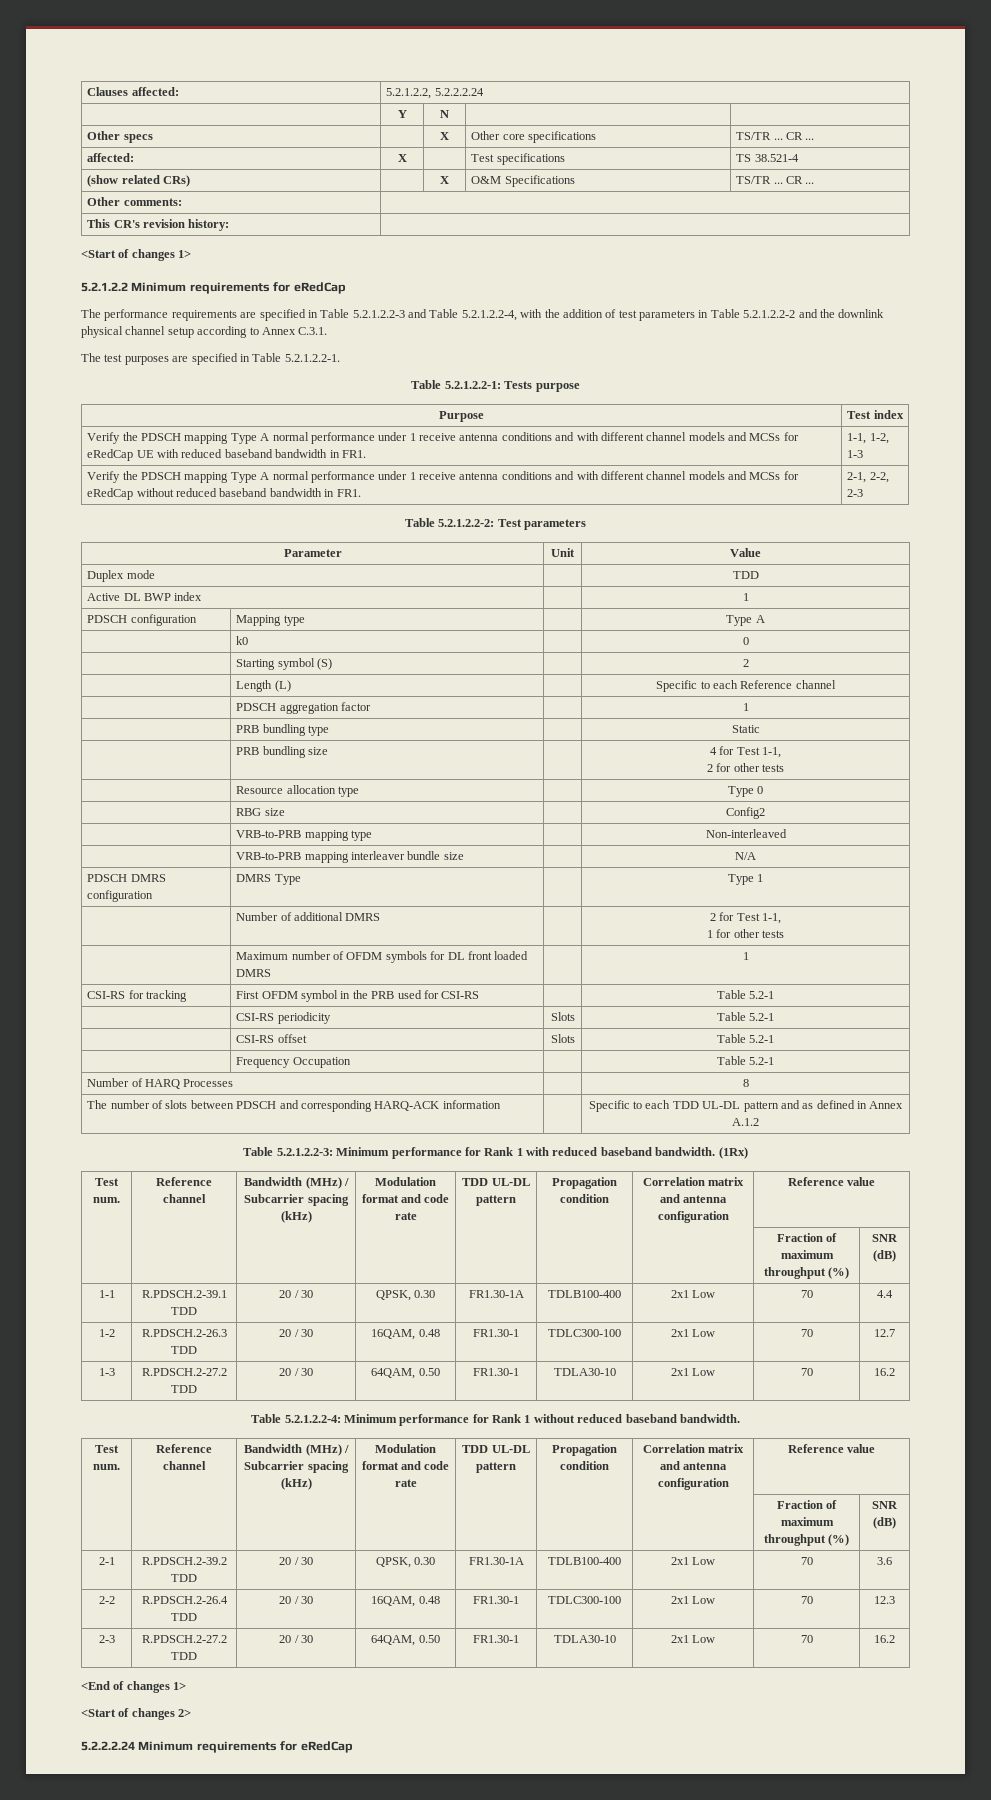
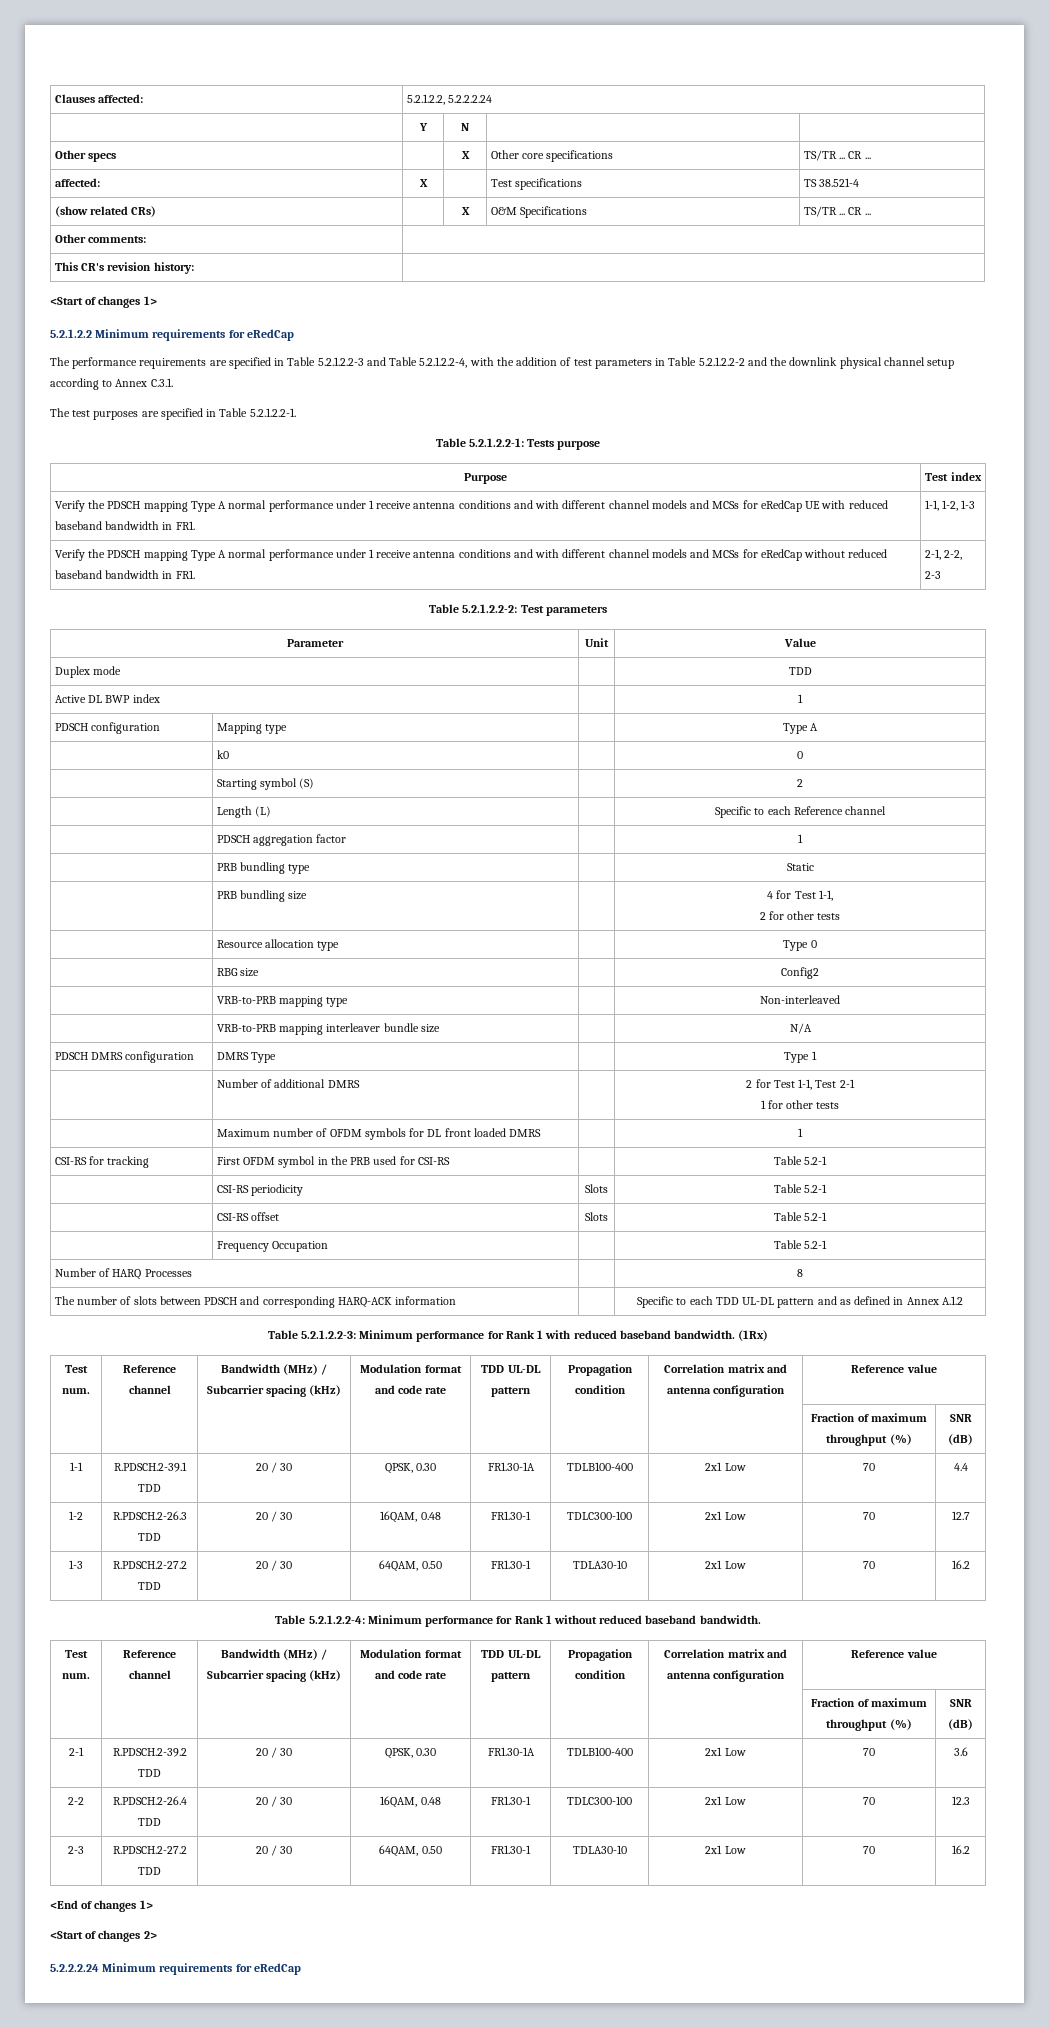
- | Number of additional DMRS | | 2 for Test 1-1,
+ | Number of additional DMRS | | 2 for Test 1-1, Test 2-1

